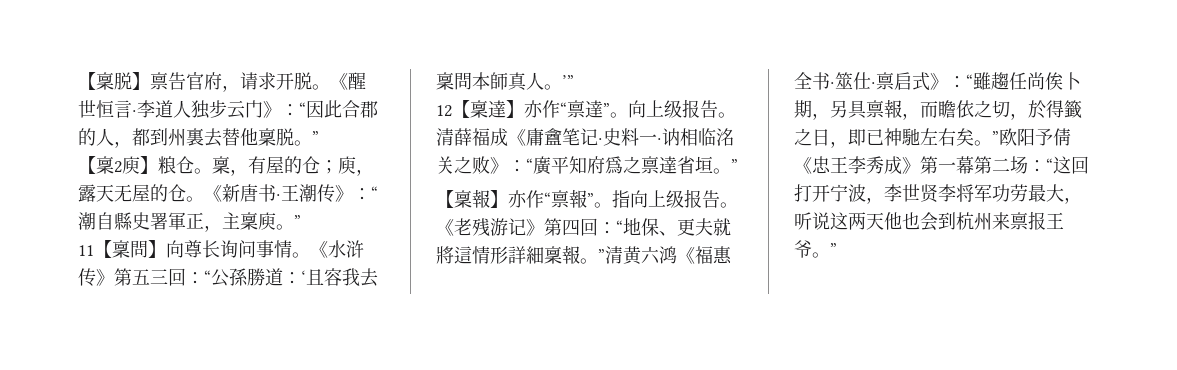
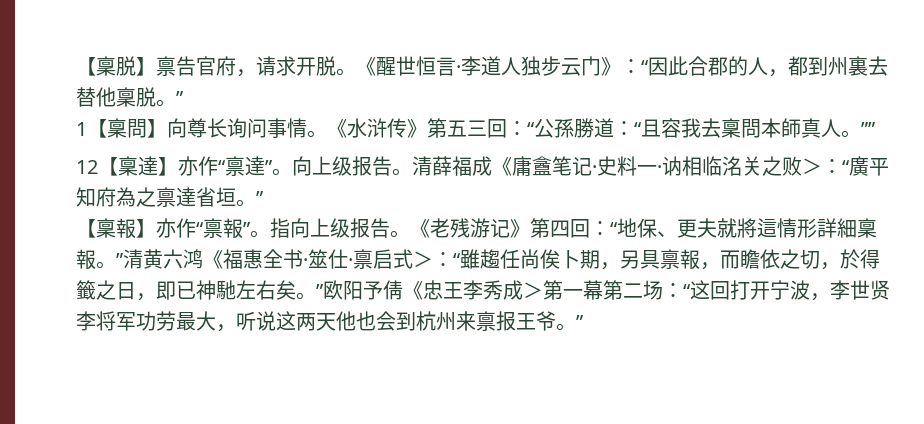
- 【稟2庾】粮仓。稟，有屋的仓；庾，露天无屋的仓。《新唐书·王潮传》：“潮自縣史署軍正，主稟庾。”
- 11【稟問】向尊长询问事情。
+ 1【稟問】向尊长询问事情。
- 《水浒传》第五三回：“公孫勝道：‘且容我去稟問本師真人。’”
+ 《水浒传》第五三回：“公孫勝道：“且容我去稟問本師真人。””
- 清薛福成《庸盦笔记·史料一·讷相临洺关之败》：“廣平知府爲之禀達省垣。”
+ 清薛福成《庸盦笔记·史料一·讷相临洺关之败＞：“廣平知府為之禀達省垣。”
- “地保、更夫就將這情形詳細稟報。”清黄六鸿《福惠全书·筮仕·禀启式》：
+ “地保、更夫就將這情形詳細稟報。”清黄六鸿《福惠全书·筮仕·禀启式＞：
- “雖趨任尚俟卜期，另具禀報，而瞻依之切，於得籤之日，即已神馳左右矣。”欧阳予倩《忠王李秀成》第一幕第二场：
+ “雖趨任尚俟卜期，另具禀報，而瞻依之切，於得籤之日，即已神馳左右矣。”欧阳予倩《忠王李秀成＞第一幕第二场：

